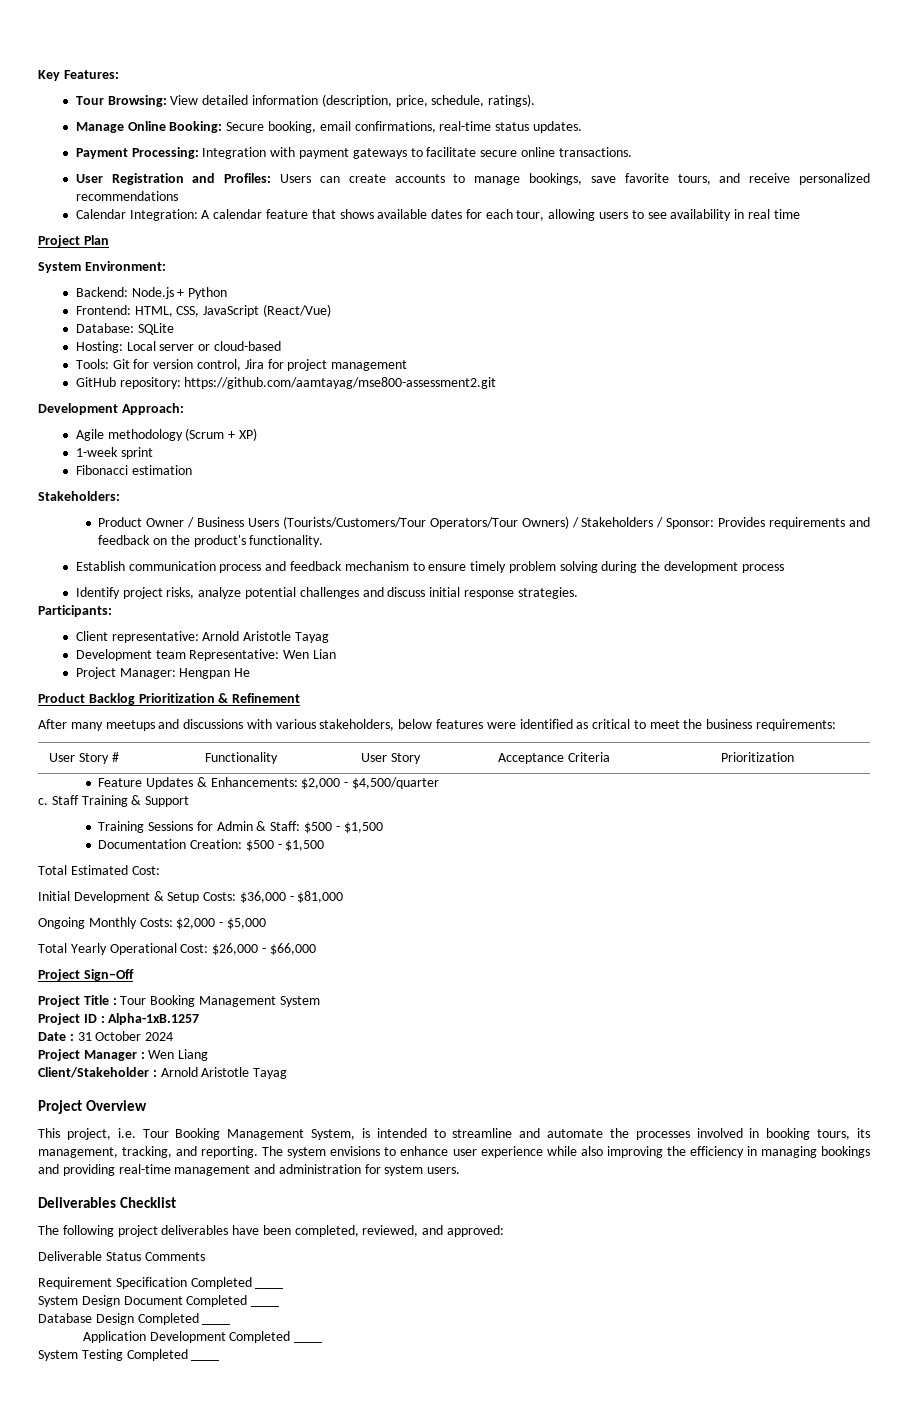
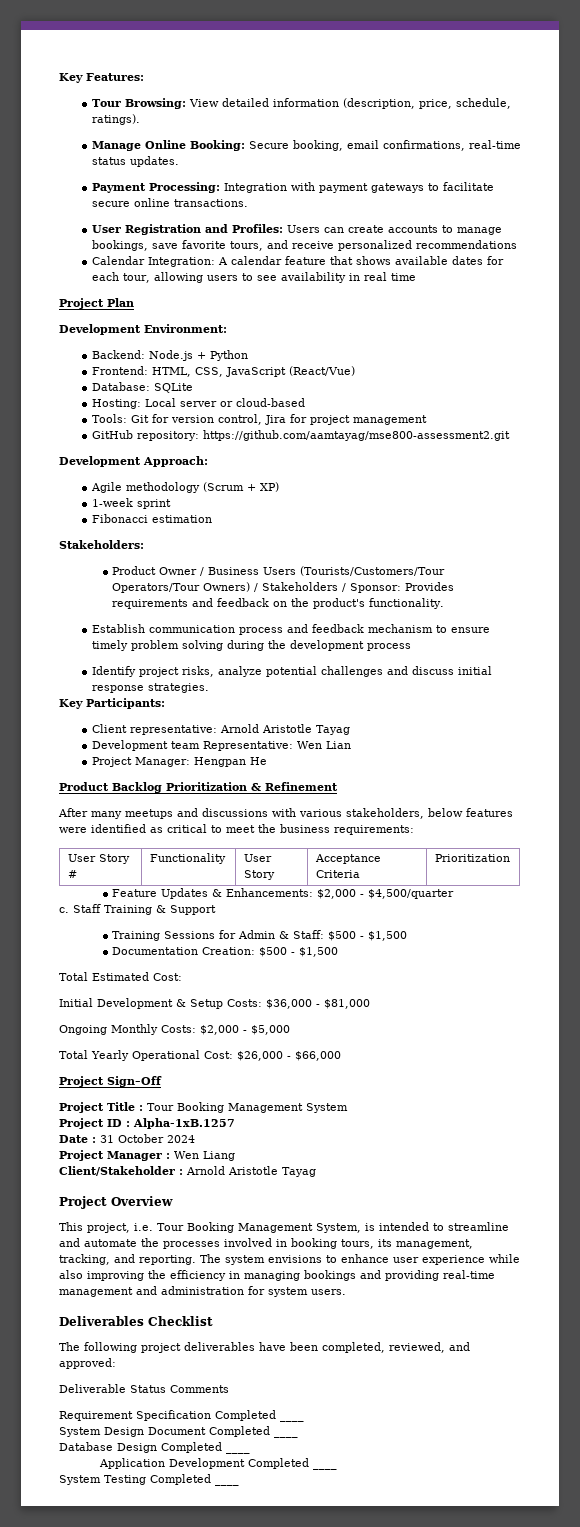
- System Environment:
+ Development Environment:
- Participants:
+ Key Participants:

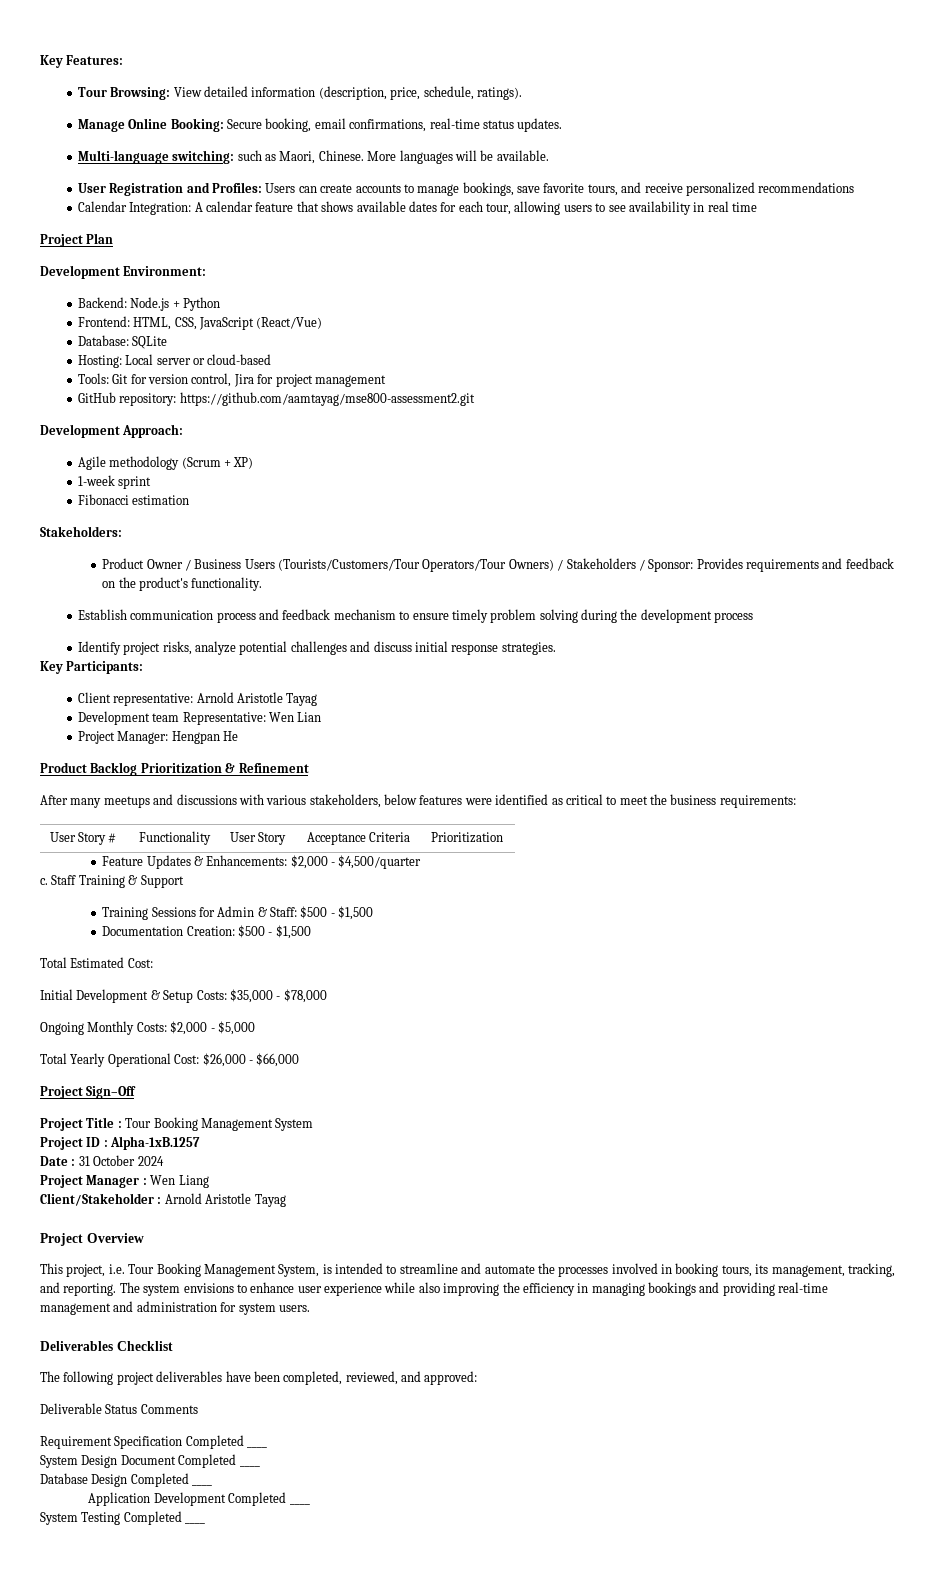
- Payment Processing: Integration with payment gateways to facilitate secure online transactions.
+ Multi-language switching: such as Maori, Chinese. More languages will be available.
- Initial Development & Setup Costs: $36,000 - $81,000
+ Initial Development & Setup Costs: $35,000 - $78,000

